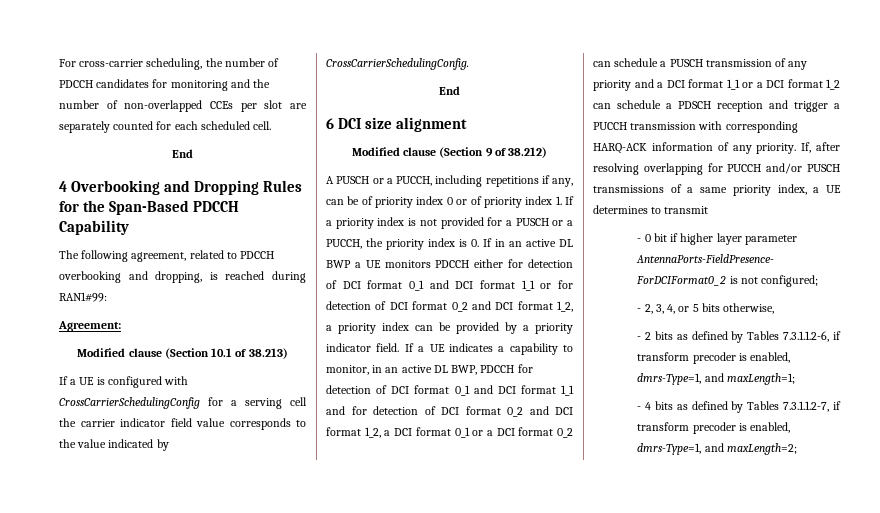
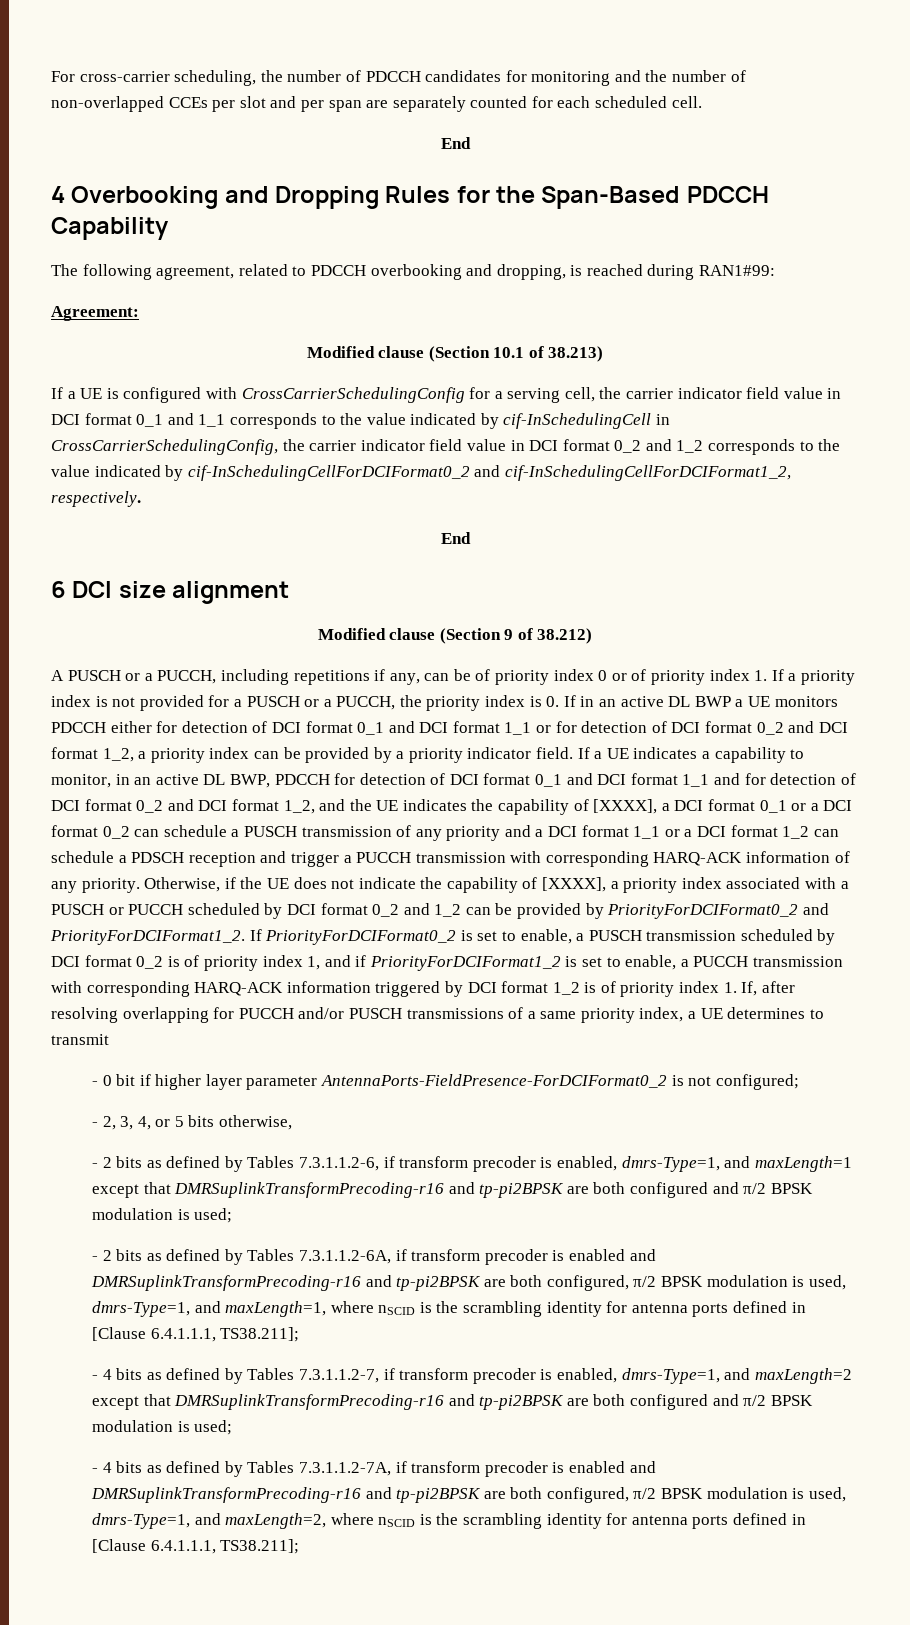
- For cross-carrier scheduling, the number of PDCCH candidates for monitoring and the number of non-overlapped CCEs per slot are separately counted for each scheduled cell.
+ For cross-carrier scheduling, the number of PDCCH candidates for monitoring and the number of non-overlapped CCEs per slot and per span are separately counted for each scheduled cell.
- If a UE is configured with CrossCarrierSchedulingConfig for a serving cell the carrier indicator field value corresponds to the value indicated by CrossCarrierSchedulingConfig.
+ If a UE is configured with CrossCarrierSchedulingConfig for a serving cell, the carrier indicator field value in DCI format 0_1 and 1_1 corresponds to the value indicated by cif-InSchedulingCell in CrossCarrierSchedulingConfig, the carrier indicator field value in DCI format 0_2 and 1_2 corresponds to the value indicated by cif-InSchedulingCellForDCIFormat0_2 and cif-InSchedulingCellForDCIFormat1_2, respectively.
- If a UE indicates a capability to monitor, in an active DL BWP, PDCCH for detection of DCI format 0_1 and DCI format 1_1 and for detection of DCI format 0_2 and DCI format 1_2, a DCI format 0_1 or a DCI format 0_2 can schedule a PUSCH transmission of any priority and a DCI format 1_1 or a DCI format 1_2 can schedule a PDSCH reception and trigger a PUCCH transmission with corresponding HARQ-ACK information of any priority.
+ If a UE indicates a capability to monitor, in an active DL BWP, PDCCH for detection of DCI format 0_1 and DCI format 1_1 and for detection of DCI format 0_2 and DCI format 1_2, and the UE indicates the capability of [XXXX], a DCI format 0_1 or a DCI format 0_2 can schedule a PUSCH transmission of any priority and a DCI format 1_1 or a DCI format 1_2 can schedule a PDSCH reception and trigger a PUCCH transmission with corresponding HARQ-ACK information of any priority.
- If, after resolving overlapping for PUCCH and/or PUSCH transmissions of a same priority index, a UE determines to transmit
+ Otherwise, if the UE does not indicate the capability of [XXXX], a priority index associated with a PUSCH or PUCCH scheduled by DCI format 0_2 and 1_2 can be provided by PriorityForDCIFormat0_2 and PriorityForDCIFormat1_2. If PriorityForDCIFormat0_2 is set to enable, a PUSCH transmission scheduled by DCI format 0_2 is of priority index 1, and if PriorityForDCIFormat1_2 is set to enable, a PUCCH transmission with corresponding HARQ-ACK information triggered by DCI format 1_2 is of priority index 1. If, after resolving overlapping for PUCCH and/or PUSCH transmissions of a same priority index, a UE determines to transmit
- - 2 bits as defined by Tables 7.3.1.1.2-6, if transform precoder is enabled, dmrs-Type=1, and maxLength=1;
+ - 2 bits as defined by Tables 7.3.1.1.2-6, if transform precoder is enabled, dmrs-Type=1, and maxLength=1 except that DMRSuplinkTransformPrecoding-r16 and tp-pi2BPSK are both configured and π/2 BPSK modulation is used;
+ - 2 bits as defined by Tables 7.3.1.1.2-6A, if transform precoder is enabled and DMRSuplinkTransformPrecoding-r16 and tp-pi2BPSK are both configured, π/2 BPSK modulation is used, dmrs-Type=1, and maxLength=1, where nSCID is the scrambling identity for antenna ports defined in [Clause 6.4.1.1.1, TS38.211];
- - 4 bits as defined by Tables 7.3.1.1.2-7, if transform precoder is enabled, dmrs-Type=1, and maxLength=2;
+ - 4 bits as defined by Tables 7.3.1.1.2-7, if transform precoder is enabled, dmrs-Type=1, and maxLength=2 except that DMRSuplinkTransformPrecoding-r16 and tp-pi2BPSK are both configured and π/2 BPSK modulation is used;
+ - 4 bits as defined by Tables 7.3.1.1.2-7A, if transform precoder is enabled and DMRSuplinkTransformPrecoding-r16 and tp-pi2BPSK are both configured, π/2 BPSK modulation is used, dmrs-Type=1, and maxLength=2, where nSCID is the scrambling identity for antenna ports defined in [Clause 6.4.1.1.1, TS38.211];

